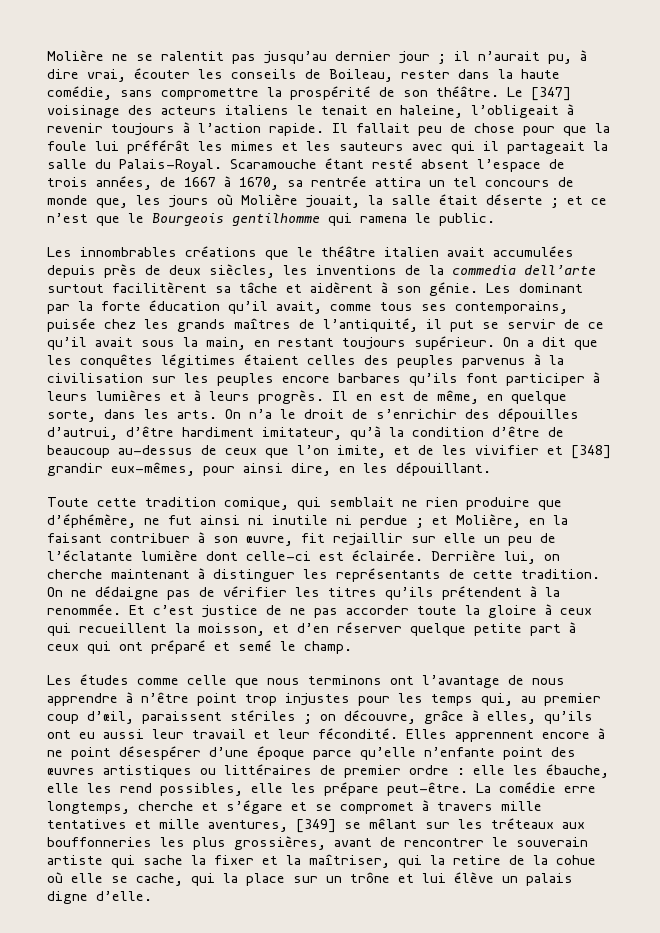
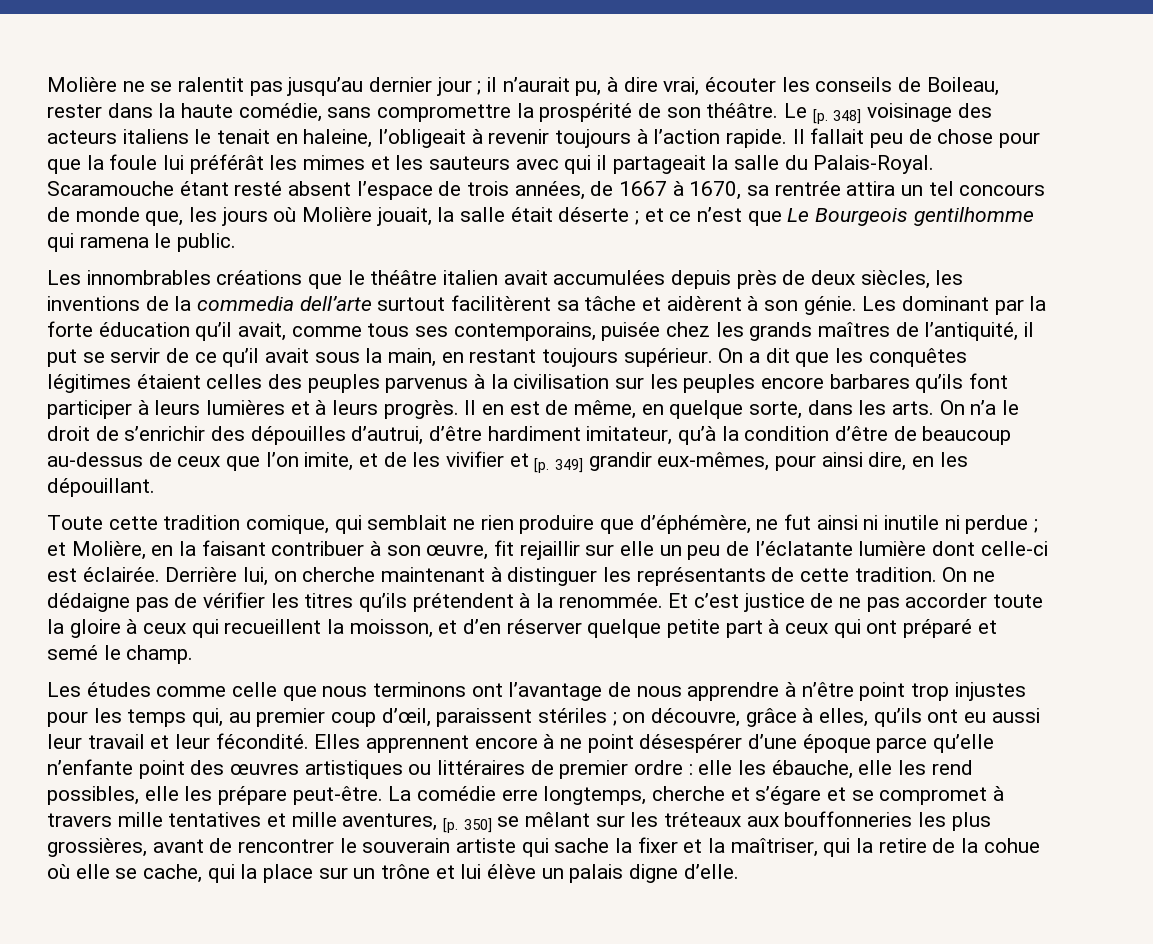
- Le [347] voisinage des acteurs italiens le tenait en haleine, l’obligeait à revenir toujours à l’action rapide.
+ Le [p. 348] voisinage des acteurs italiens le tenait en haleine, l’obligeait à revenir toujours à l’action rapide.
- Scaramouche étant resté absent l’espace de trois années, de 1667 à 1670, sa rentrée attira un tel concours de monde que, les jours où Molière jouait, la salle était déserte ; et ce n’est que le Bourgeois gentilhomme qui ramena le public.
+ Scaramouche étant resté absent l’espace de trois années, de 1667 à 1670, sa rentrée attira un tel concours de monde que, les jours où Molière jouait, la salle était déserte ; et ce n’est que Le Bourgeois gentilhomme qui ramena le public.
- Il en est de même, en quelque sorte, dans les arts. On n’a le droit de s’enrichir des dépouilles d’autrui, d’être hardiment imitateur, qu’à la condition d’être de beaucoup au-dessus de ceux que l’on imite, et de les vivifier et [348] grandir eux-mêmes, pour ainsi dire, en les dépouillant.
+ Il en est de même, en quelque sorte, dans les arts. On n’a le droit de s’enrichir des dépouilles d’autrui, d’être hardiment imitateur, qu’à la condition d’être de beaucoup au-dessus de ceux que l’on imite, et de les vivifier et [p. 349] grandir eux-mêmes, pour ainsi dire, en les dépouillant.
- La comédie erre longtemps, cherche et s’égare et se compromet à travers mille tentatives et mille aventures, [349] se mêlant sur les tréteaux aux bouffonneries les plus grossières, avant de rencontrer le souverain artiste qui sache la fixer et la maîtriser, qui la retire de la cohue où elle se cache, qui la place sur un trône et lui élève un palais digne d’elle.
+ La comédie erre longtemps, cherche et s’égare et se compromet à travers mille tentatives et mille aventures, [p. 350] se mêlant sur les tréteaux aux bouffonneries les plus grossières, avant de rencontrer le souverain artiste qui sache la fixer et la maîtriser, qui la retire de la cohue où elle se cache, qui la place sur un trône et lui élève un palais digne d’elle.

